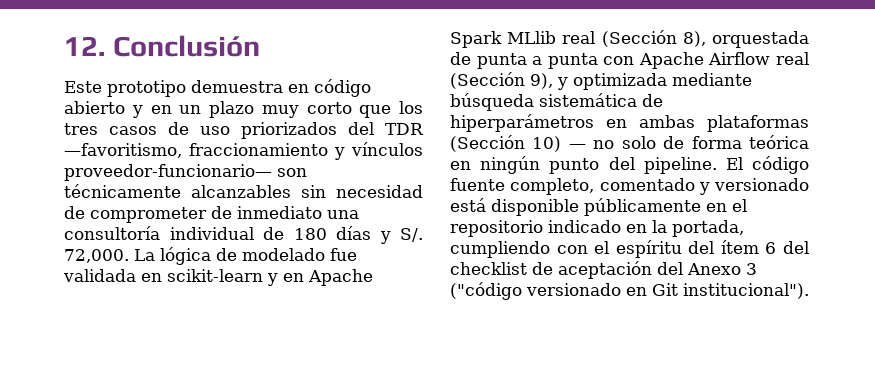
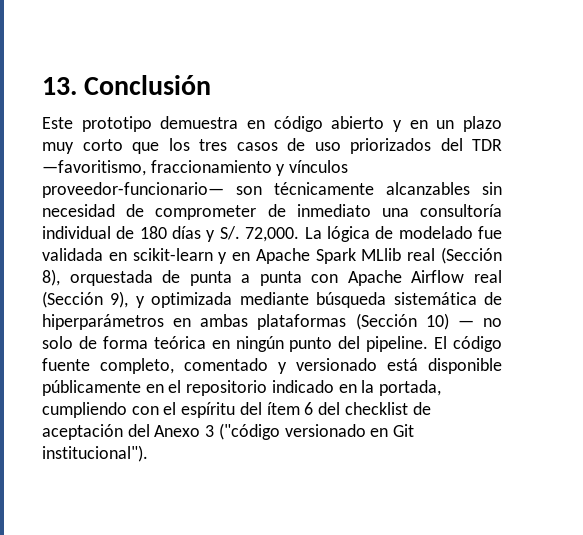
- 12. Conclusión
+ 13. Conclusión

